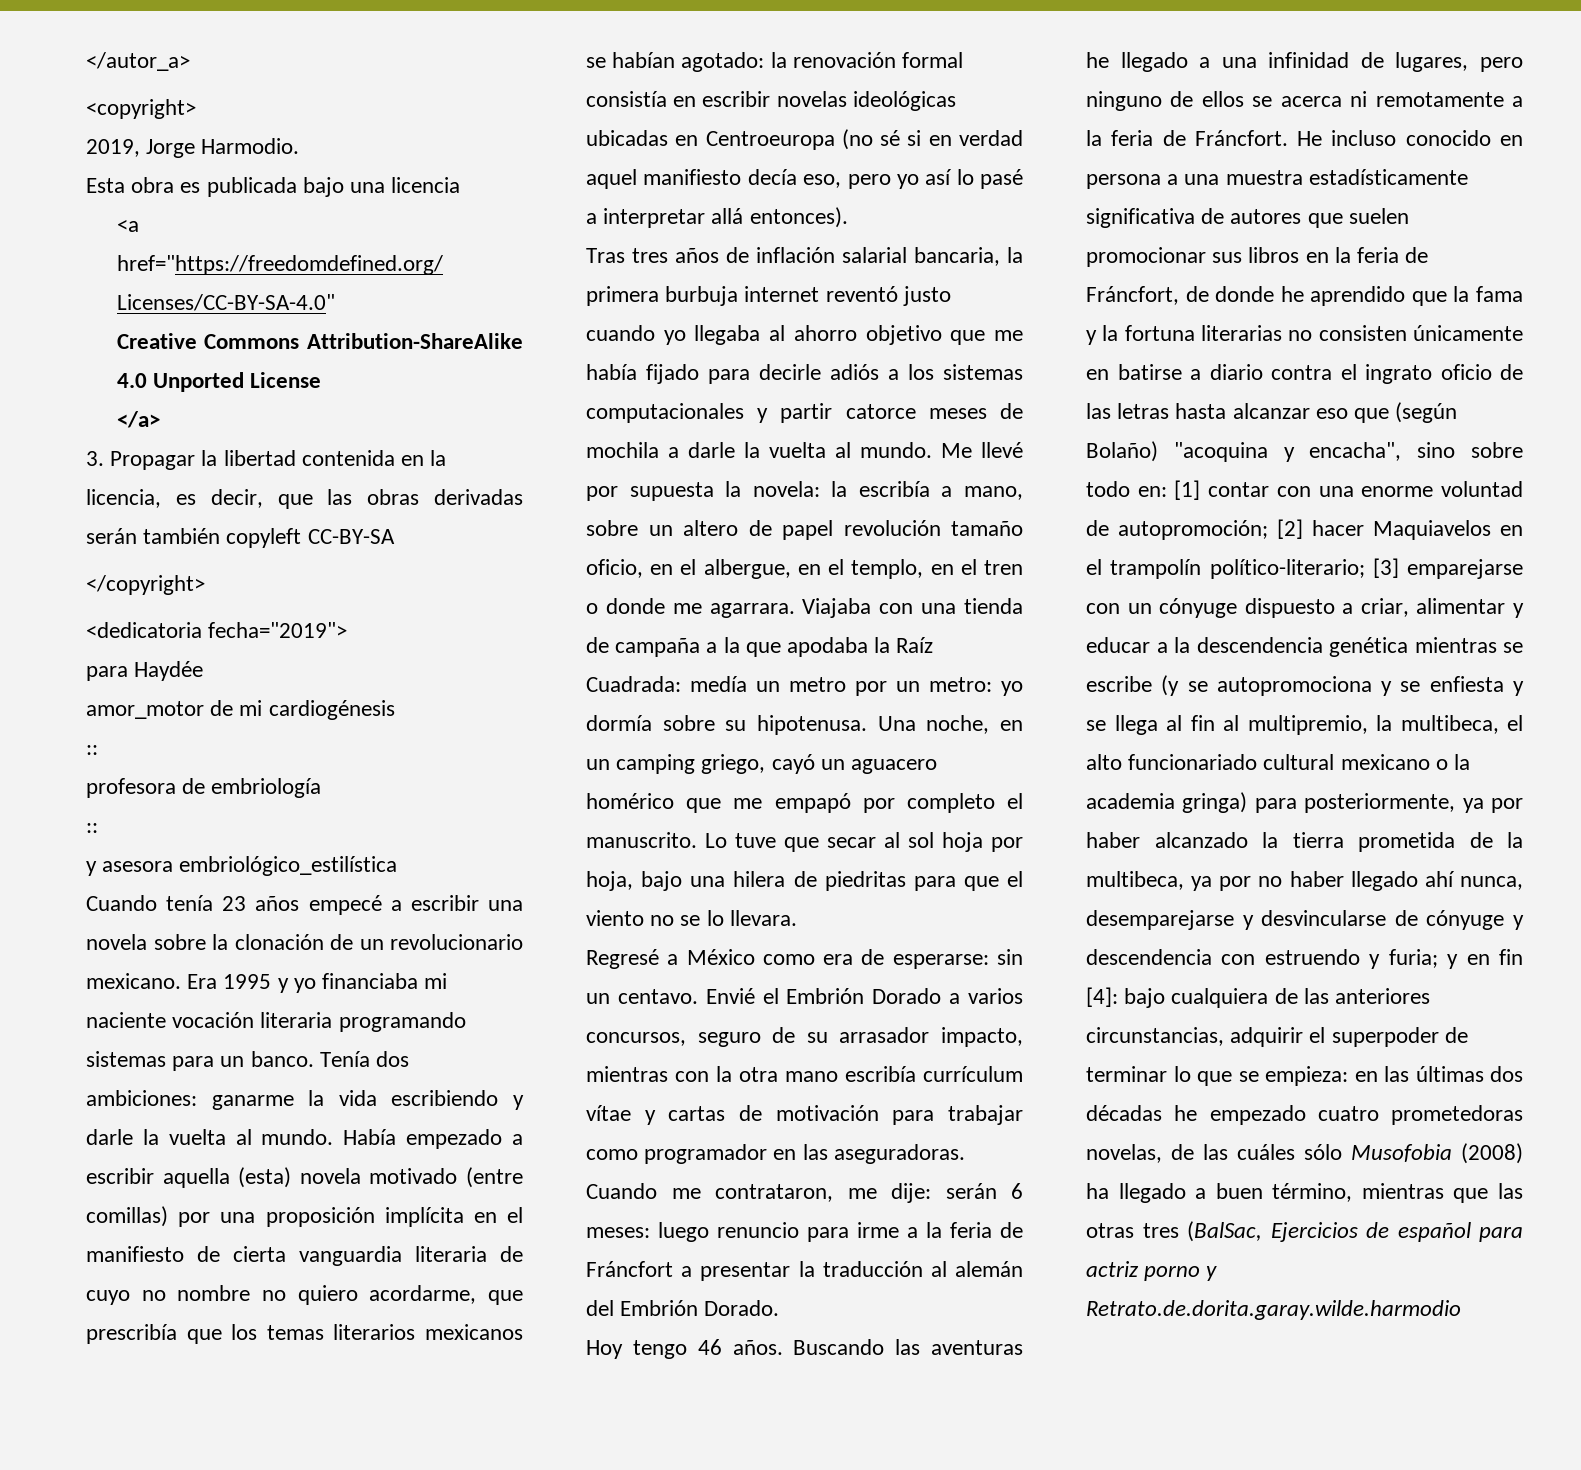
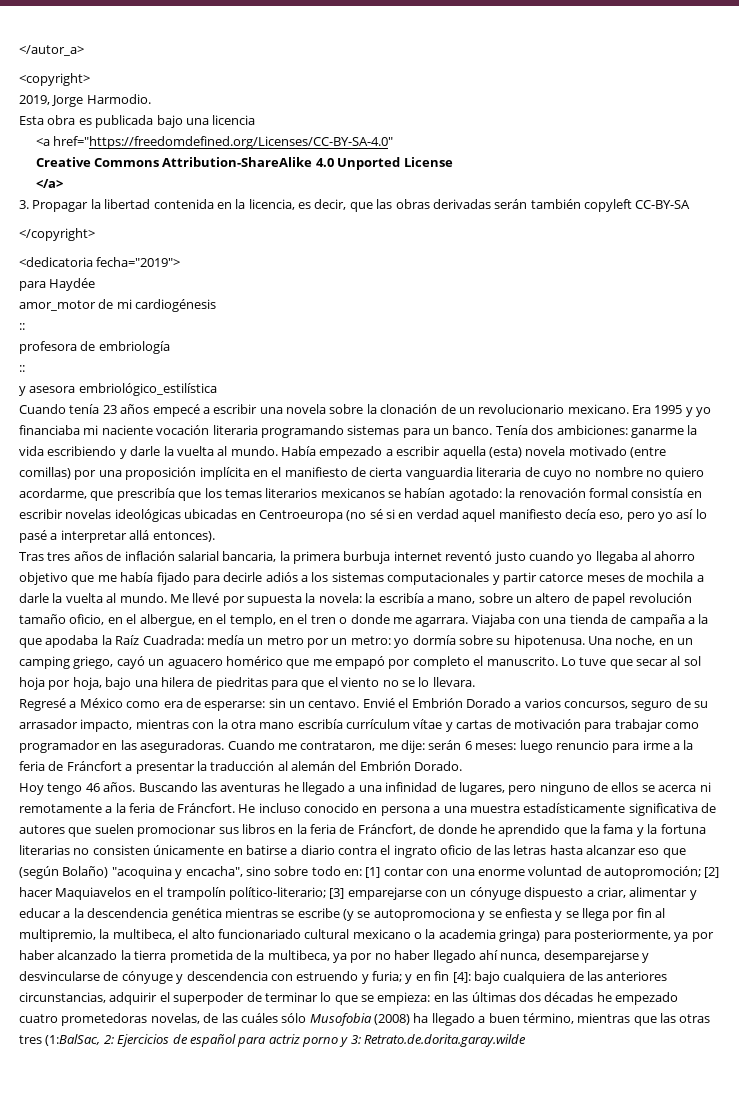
- [3] emparejarse con un cónyuge dispuesto a criar, alimentar y educar a la descendencia genética mientras se escribe (y se autopromociona y se enfiesta y se llega al fin al multipremio, la multibeca, el alto funcionariado cultural mexicano o la academia gringa) para posteriormente, ya por haber alcanzado la tierra prometida de la multibeca, ya por no haber llegado ahí nunca, desemparejarse y desvincularse de cónyuge y descendencia con estruendo y furia;
+ [3] emparejarse con un cónyuge dispuesto a criar, alimentar y educar a la descendencia genética mientras se escribe (y se autopromociona y se enfiesta y se llega por fin al multipremio, la multibeca, el alto funcionariado cultural mexicano o la academia gringa) para posteriormente, ya por haber alcanzado la tierra prometida de la multibeca, ya por no haber llegado ahí nunca, desemparejarse y desvincularse de cónyuge y descendencia con estruendo y furia;
- en las últimas dos décadas he empezado cuatro prometedoras novelas, de las cuáles sólo Musofobia (2008) ha llegado a buen término, mientras que las otras tres (BalSac, Ejercicios de español para actriz porno y Retrato.de.dorita.garay.wilde.harmodio
+ en las últimas dos décadas he empezado cuatro prometedoras novelas, de las cuáles sólo Musofobia (2008) ha llegado a buen término, mientras que las otras tres (1:BalSac, 2: Ejercicios de español para actriz porno y 3: Retrato.de.dorita.garay.wilde

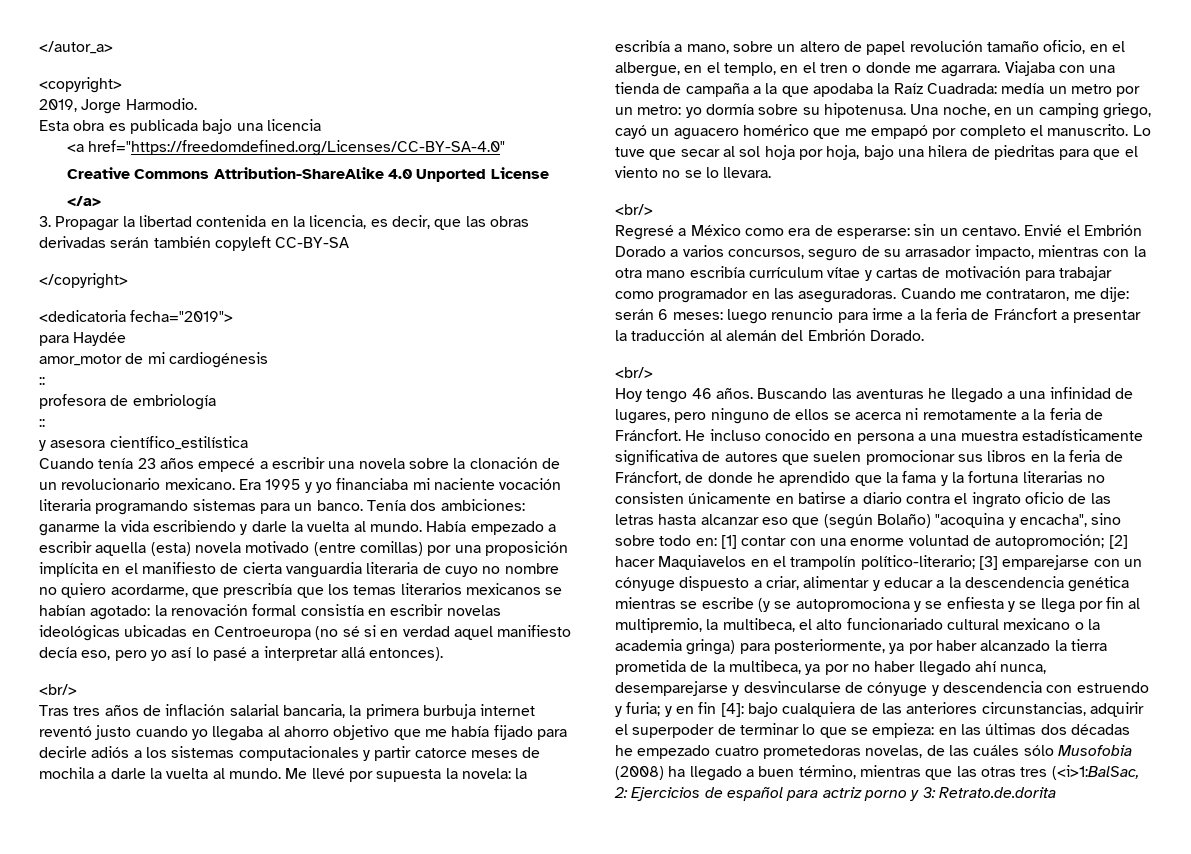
- y asesora embriológico_estilística
+ y asesora científico_estilística
  la renovación formal consistía en escribir novelas ideológicas ubicadas en Centroeuropa (no sé si en verdad aquel manifiesto decía eso, pero yo así lo pasé a interpretar allá entonces).
+ <br/>
  Lo tuve que secar al sol hoja por hoja, bajo una hilera de piedritas para que el viento no se lo llevara.
+ <br/>
  Cuando me contrataron, me dije: serán 6 meses: luego renuncio para irme a la feria de Fráncfort a presentar la traducción al alemán del Embrión Dorado.
+ <br/>
- en las últimas dos décadas he empezado cuatro prometedoras novelas, de las cuáles sólo Musofobia (2008) ha llegado a buen término, mientras que las otras tres (1:BalSac, 2:
+ en las últimas dos décadas he empezado cuatro prometedoras novelas, de las cuáles sólo Musofobia (2008) ha llegado a buen término, mientras que las otras tres (<i>1:BalSac, 2:
- Retrato.de.dorita.garay.wilde
+ Retrato.de.dorita

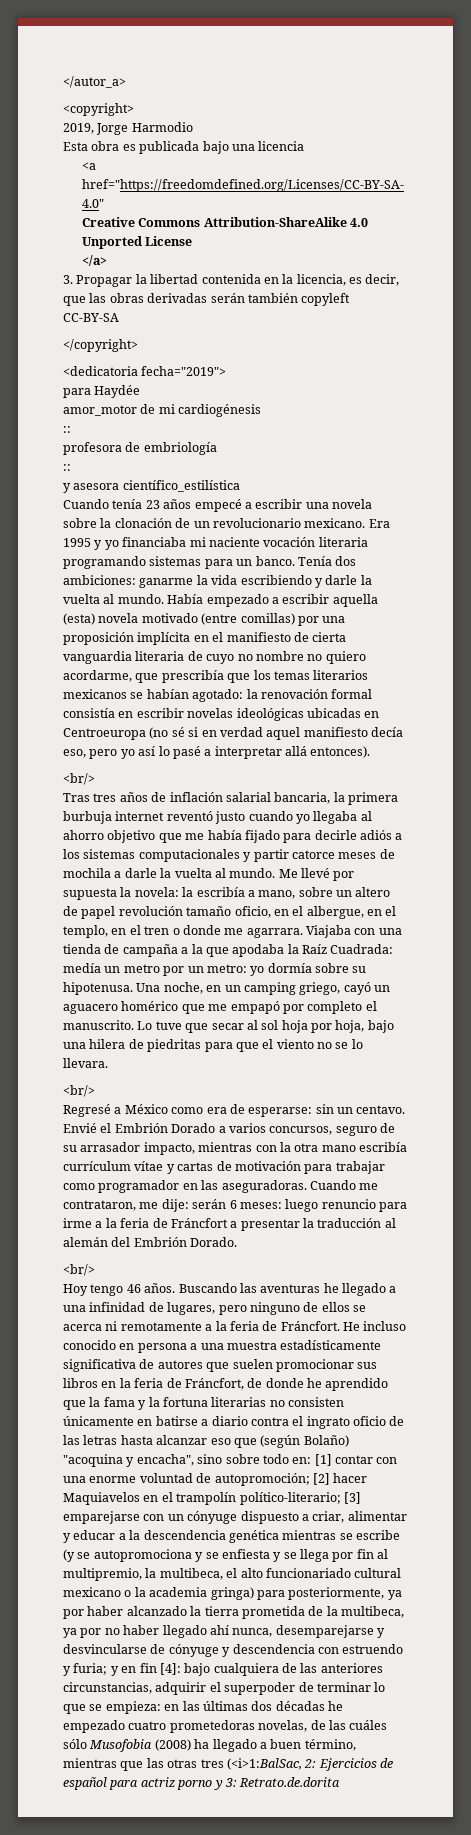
- 2019, Jorge Harmodio.
+ 2019, Jorge Harmodio

